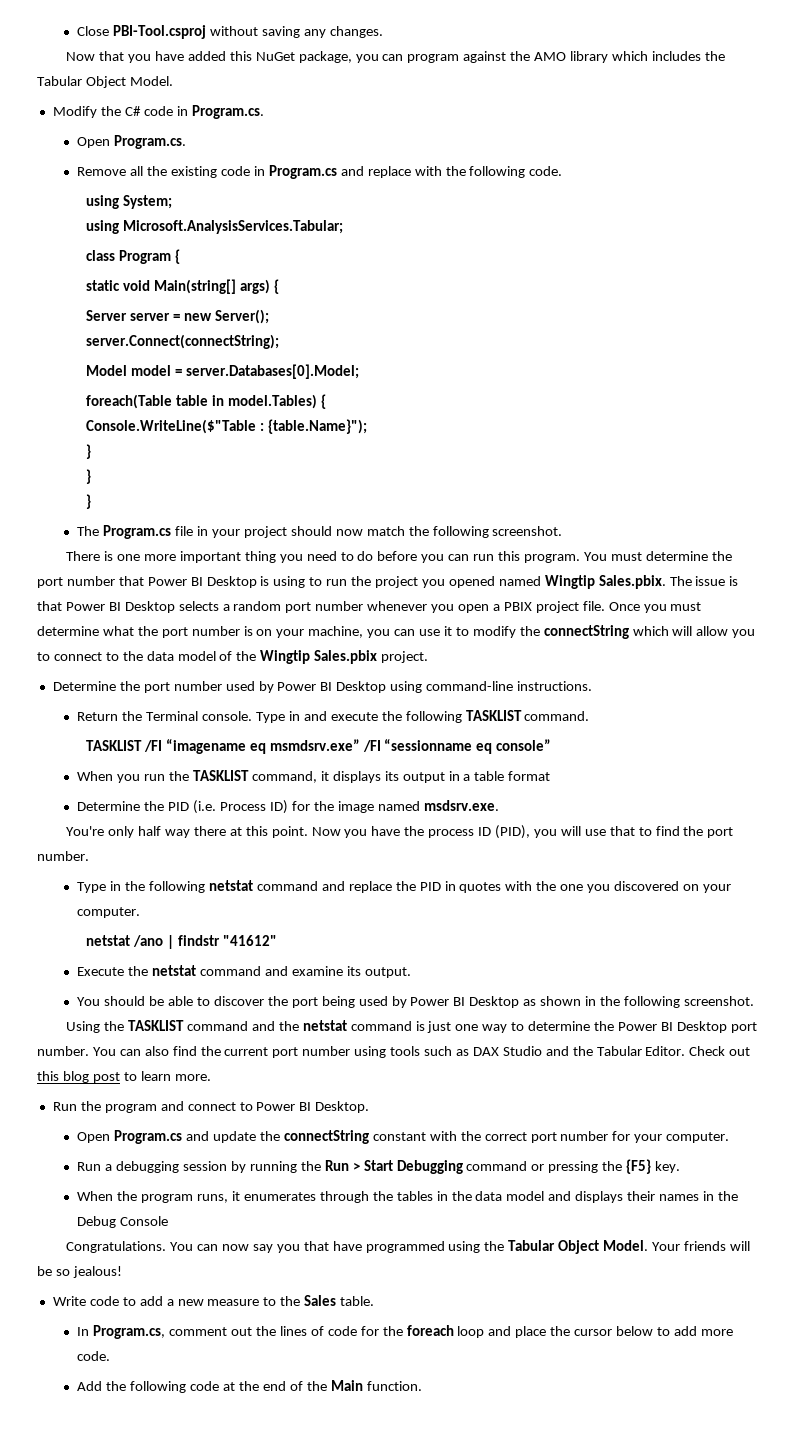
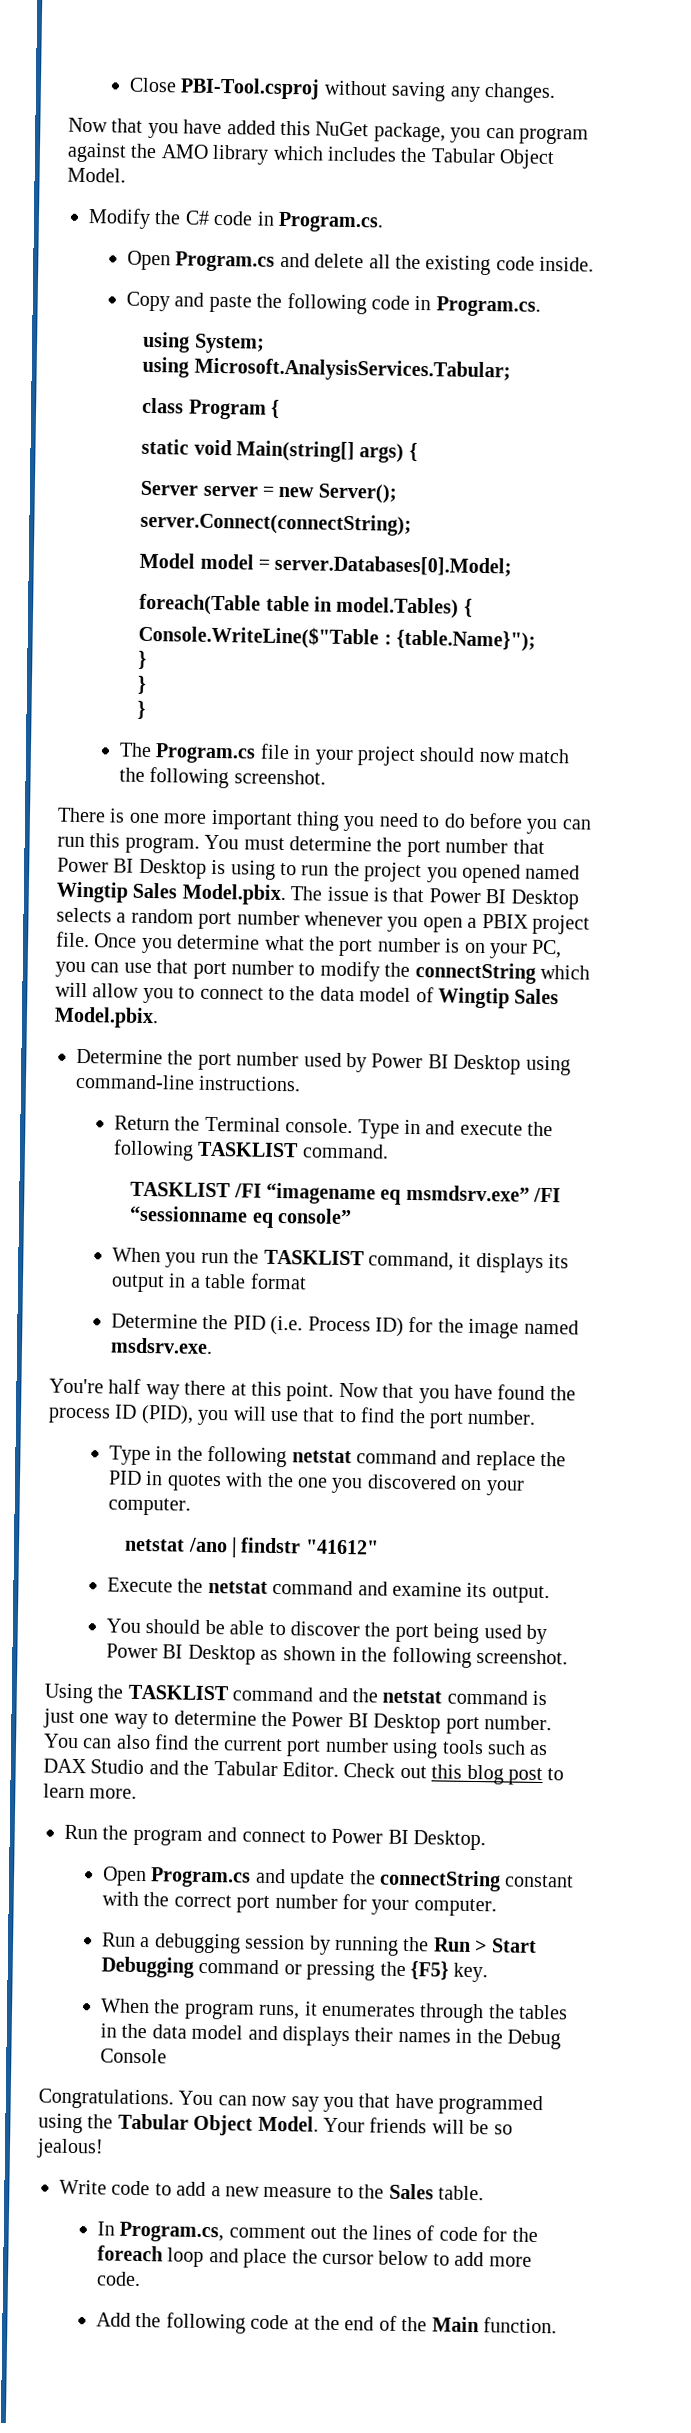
- Open Program.cs.
- Remove all the existing code in Program.cs and replace with the following code.
+ Open Program.cs and delete all the existing code inside.
+ Copy and paste the following code in Program.cs.
- You must determine the port number that Power BI Desktop is using to run the project you opened named Wingtip Sales.pbix. The issue is that Power BI Desktop selects a random port number whenever you open a PBIX project file.
+ You must determine the port number that Power BI Desktop is using to run the project you opened named Wingtip Sales Model.pbix. The issue is that Power BI Desktop selects a random port number whenever you open a PBIX project file.
- Once you must determine what the port number is on your machine, you can use it to modify the connectString which will allow you to connect to the data model of the Wingtip Sales.pbix project.
+ Once you determine what the port number is on your PC, you can use that port number to modify the connectString which will allow you to connect to the data model of Wingtip Sales Model.pbix.
- You're only half way there at this point.
+ You're half way there at this point.
- Now you have the process ID (PID), you will use that to find the port number.
+ Now that you have found the process ID (PID), you will use that to find the port number.

